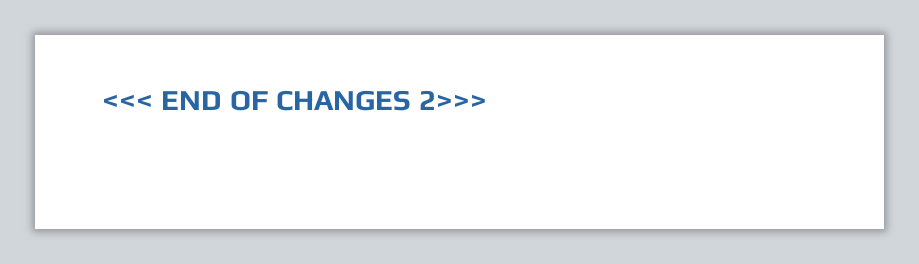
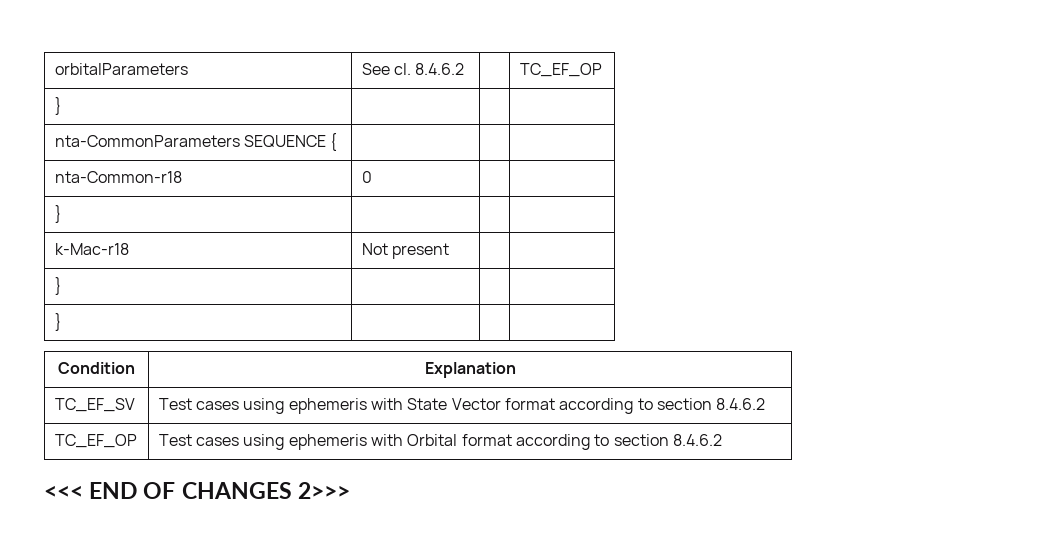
+ orbitalParameters | See cl. 8.4.6.2 | | TC_EF_OP
+ } | | |
+ nta-CommonParameters SEQUENCE { | | |
+ nta-Common-r18 | 0 | |
+ } | | |
+ k-Mac-r18 | Not present | |
+ } | | |
+ } | | |
+ Condition | Explanation
+ TC_EF_SV | Test cases using ephemeris with State Vector format according to section 8.4.6.2
+ TC_EF_OP | Test cases using ephemeris with Orbital format according to section 8.4.6.2

